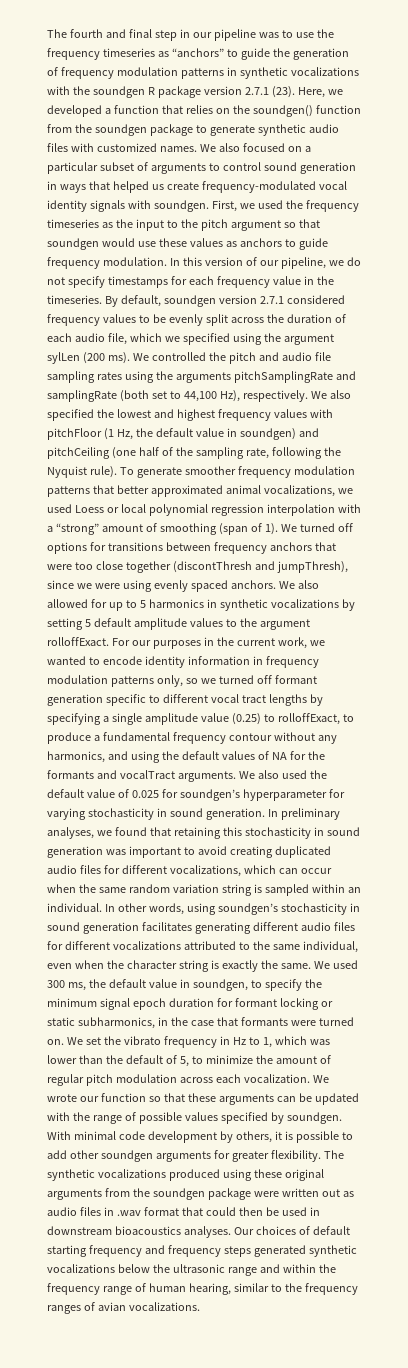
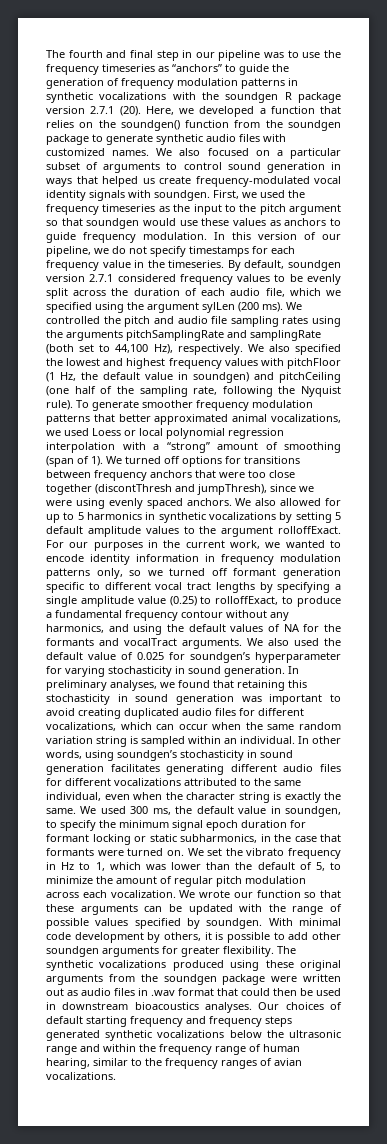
- The fourth and final step in our pipeline was to use the frequency timeseries as “anchors” to guide the generation of frequency modulation patterns in synthetic vocalizations with the soundgen R package version 2.7.1 (23).
+ The fourth and final step in our pipeline was to use the frequency timeseries as “anchors” to guide the generation of frequency modulation patterns in synthetic vocalizations with the soundgen R package version 2.7.1 (20).

